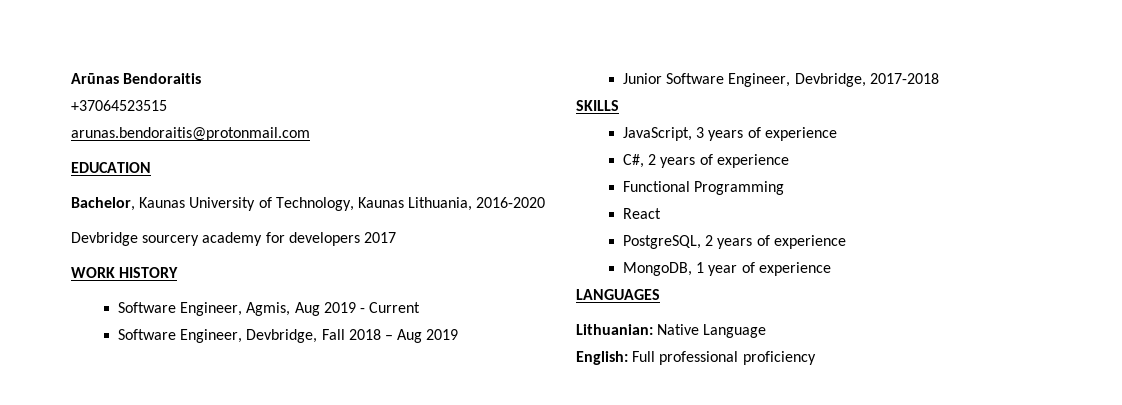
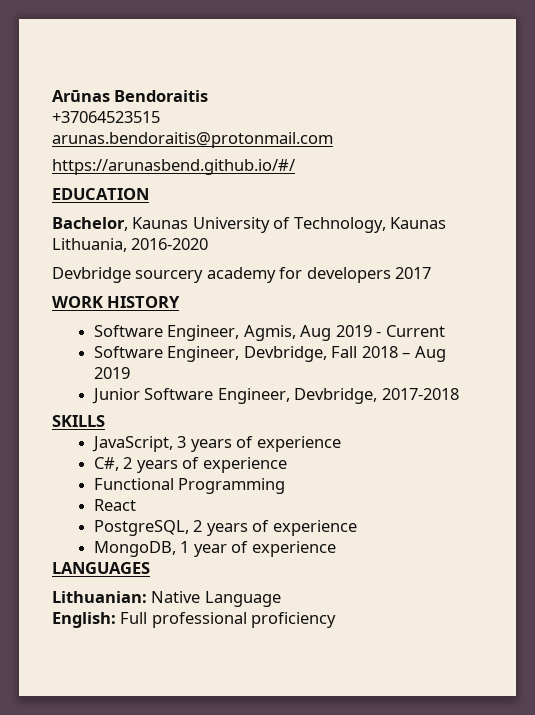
+ https://arunasbend.github.io/#/

